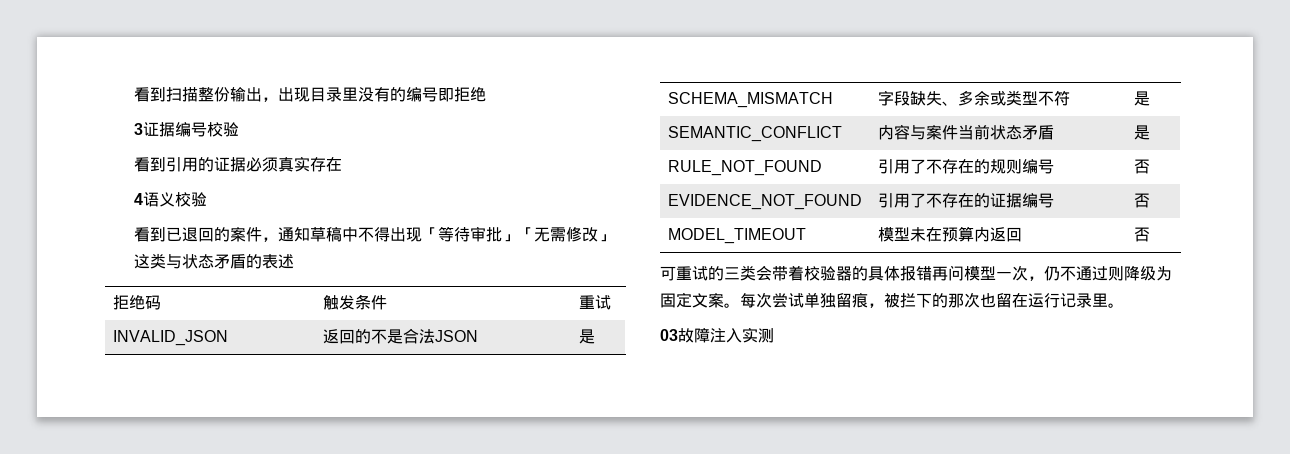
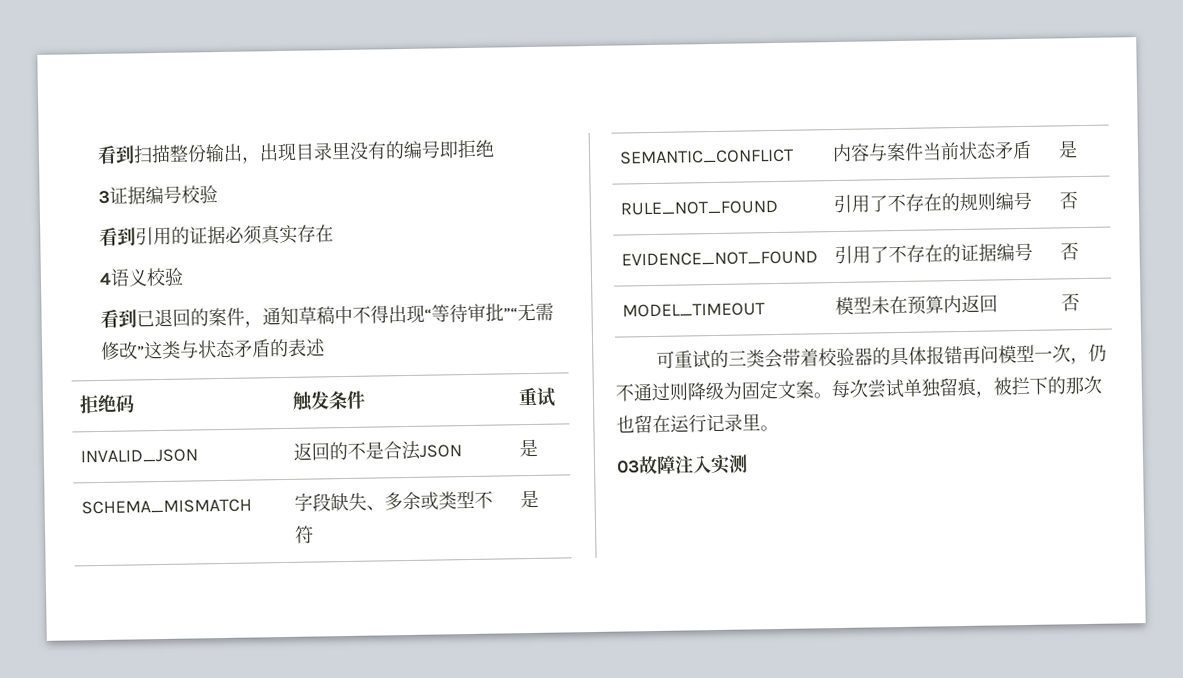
- 看到已退回的案件，通知草稿中不得出现「等待审批」「无需修改」这类与状态矛盾的表述
+ 看到已退回的案件，通知草稿中不得出现“等待审批”“无需修改”这类与状态矛盾的表述

